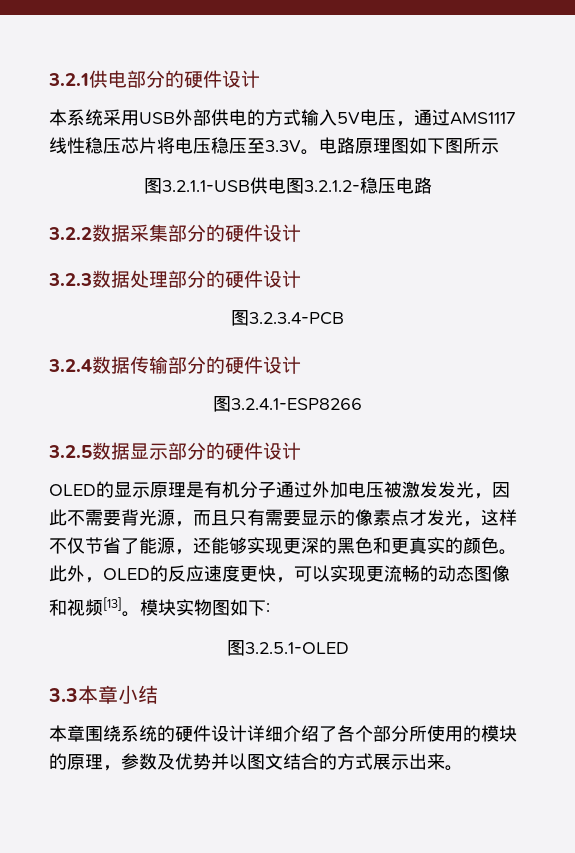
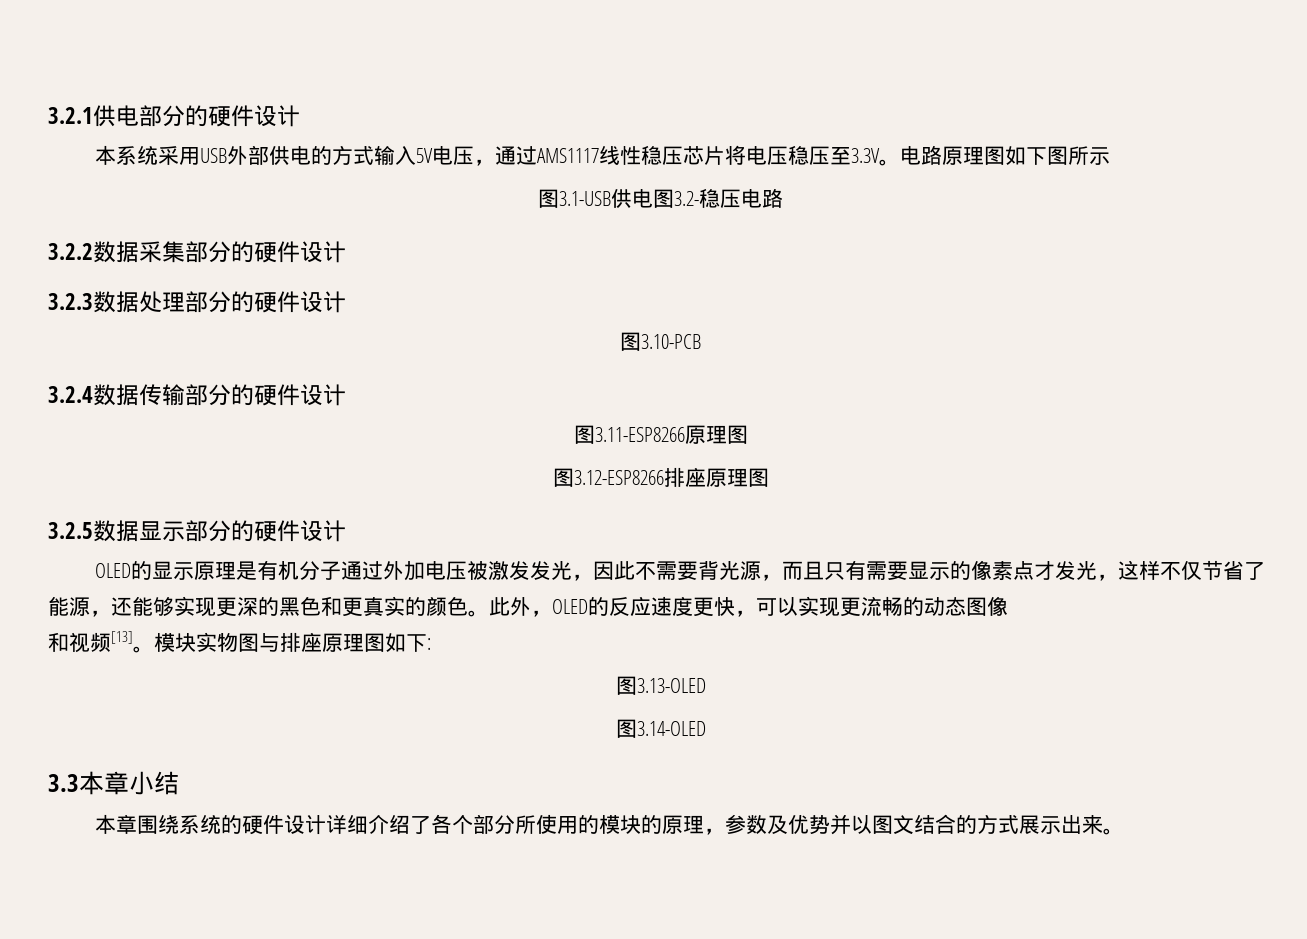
- 图3.2.1.1-USB供电图3.2.1.2-稳压电路
+ 图3.1-USB供电图3.2-稳压电路
- 图3.2.3.4-PCB
+ 图3.10-PCB
- 图3.2.4.1-ESP8266
+ 图3.11-ESP8266原理图
+ 图3.12-ESP8266排座原理图
- 模块实物图如下:
+ 模块实物图与排座原理图如下:
- 图3.2.5.1-OLED
+ 图3.13-OLED
+ 图3.14-OLED

